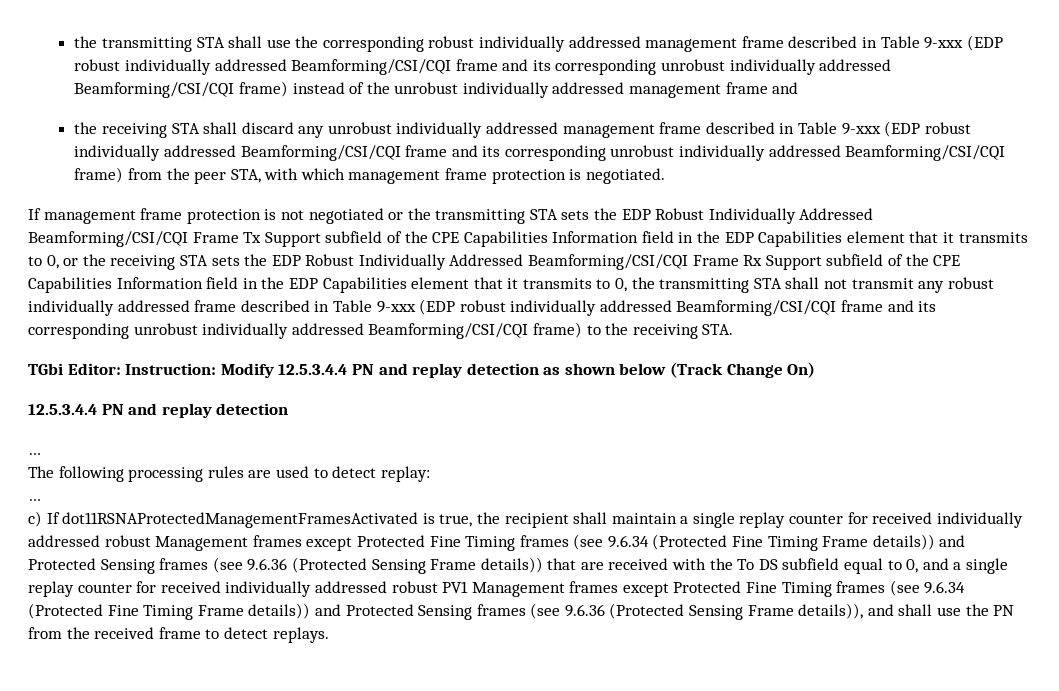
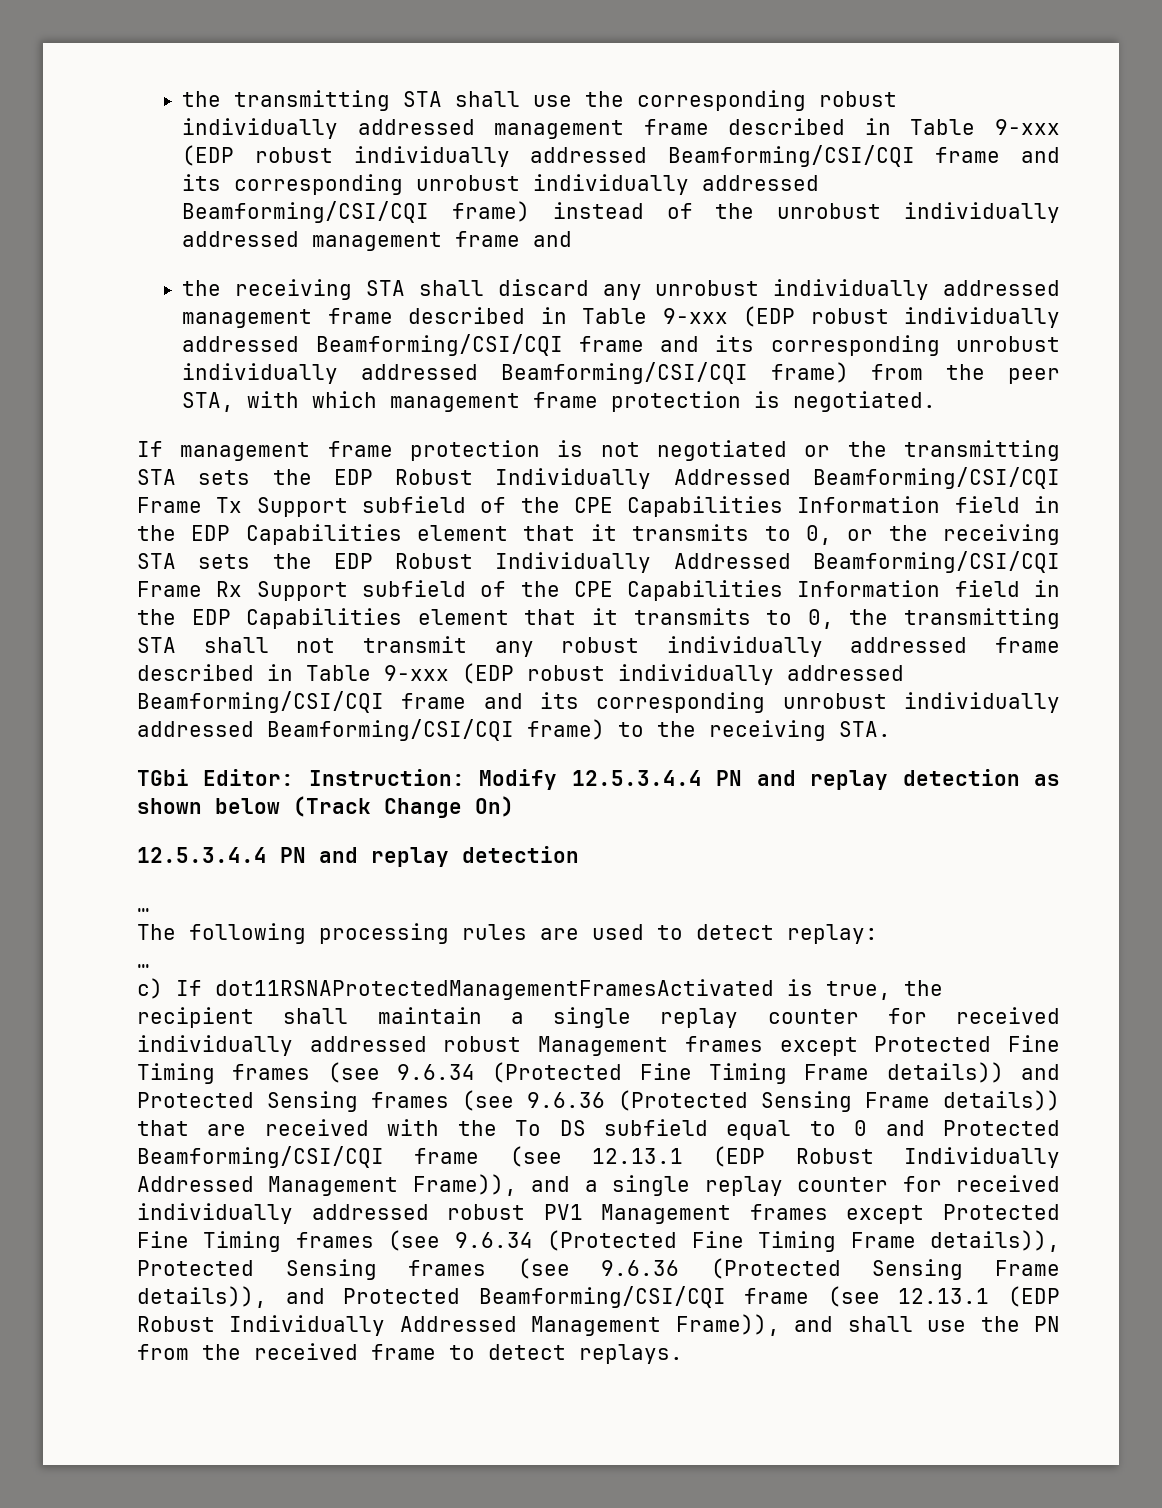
- c) If dot11RSNAProtectedManagementFramesActivated is true, the recipient shall maintain a single replay counter for received individually addressed robust Management frames except Protected Fine Timing frames (see 9.6.34 (Protected Fine Timing Frame details)) and Protected Sensing frames (see 9.6.36 (Protected Sensing Frame details)) that are received with the To DS subfield equal to 0, and a single replay counter for received individually addressed robust PV1 Management frames except Protected Fine Timing frames (see 9.6.34 (Protected Fine Timing Frame details)) and Protected Sensing frames (see 9.6.36 (Protected Sensing Frame details)), and shall use the PN from the received frame to detect replays.
+ c) If dot11RSNAProtectedManagementFramesActivated is true, the recipient shall maintain a single replay counter for received individually addressed robust Management frames except Protected Fine Timing frames (see 9.6.34 (Protected Fine Timing Frame details)) and Protected Sensing frames (see 9.6.36 (Protected Sensing Frame details)) that are received with the To DS subfield equal to 0 and Protected Beamforming/CSI/CQI frame (see 12.13.1 (EDP Robust Individually Addressed Management Frame)), and a single replay counter for received individually addressed robust PV1 Management frames except Protected Fine Timing frames (see 9.6.34 (Protected Fine Timing Frame details)), Protected Sensing frames (see 9.6.36 (Protected Sensing Frame details)), and Protected Beamforming/CSI/CQI frame (see 12.13.1 (EDP Robust Individually Addressed Management Frame)), and shall use the PN from the received frame to detect replays.

